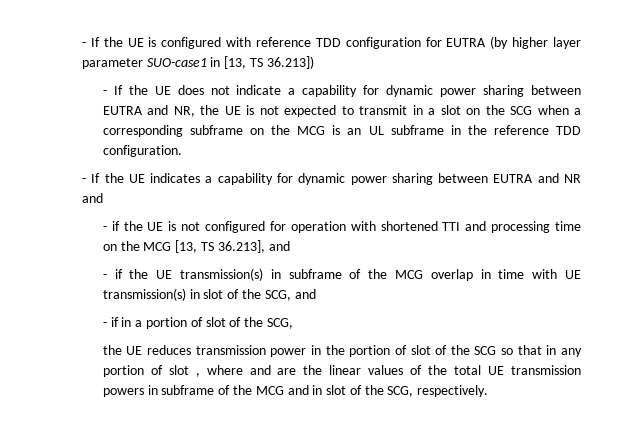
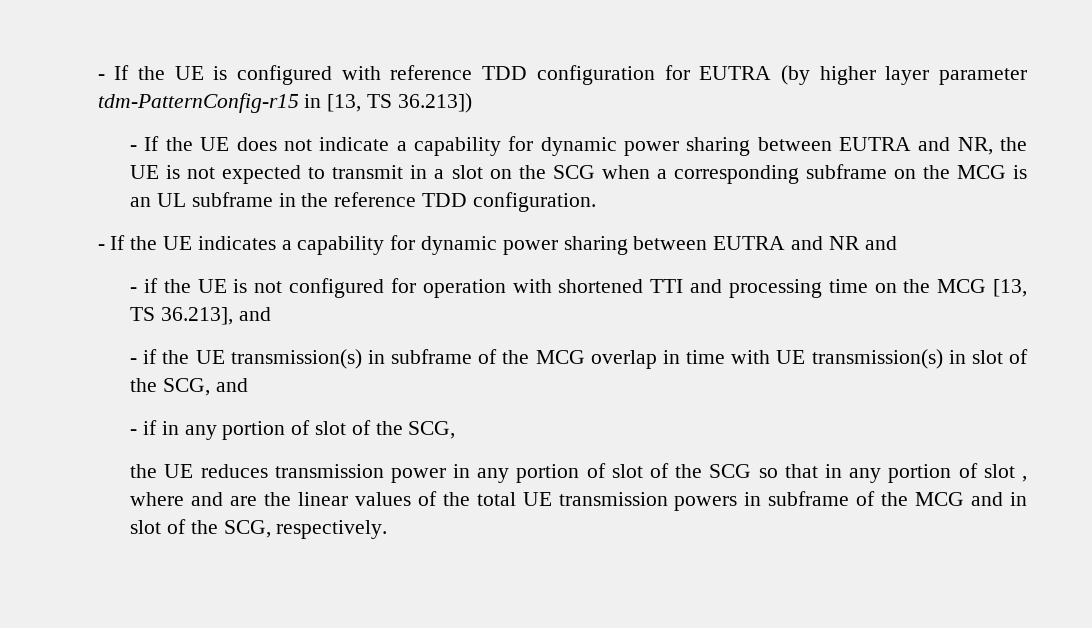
- - If the UE is configured with reference TDD configuration for EUTRA (by higher layer parameter SUO-case1 in [13, TS 36.213])
+ - If the UE is configured with reference TDD configuration for EUTRA (by higher layer parameter tdm-PatternConfig-r15 in [13, TS 36.213])
- - if in a portion of slot of the SCG,
+ - if in any portion of slot of the SCG,
- the UE reduces transmission power in the portion of slot of the SCG so that in any portion of slot , where and are the linear values of the total UE transmission powers in subframe of the MCG and in slot of the SCG, respectively.
+ the UE reduces transmission power in any portion of slot of the SCG so that in any portion of slot , where and are the linear values of the total UE transmission powers in subframe of the MCG and in slot of the SCG, respectively.

